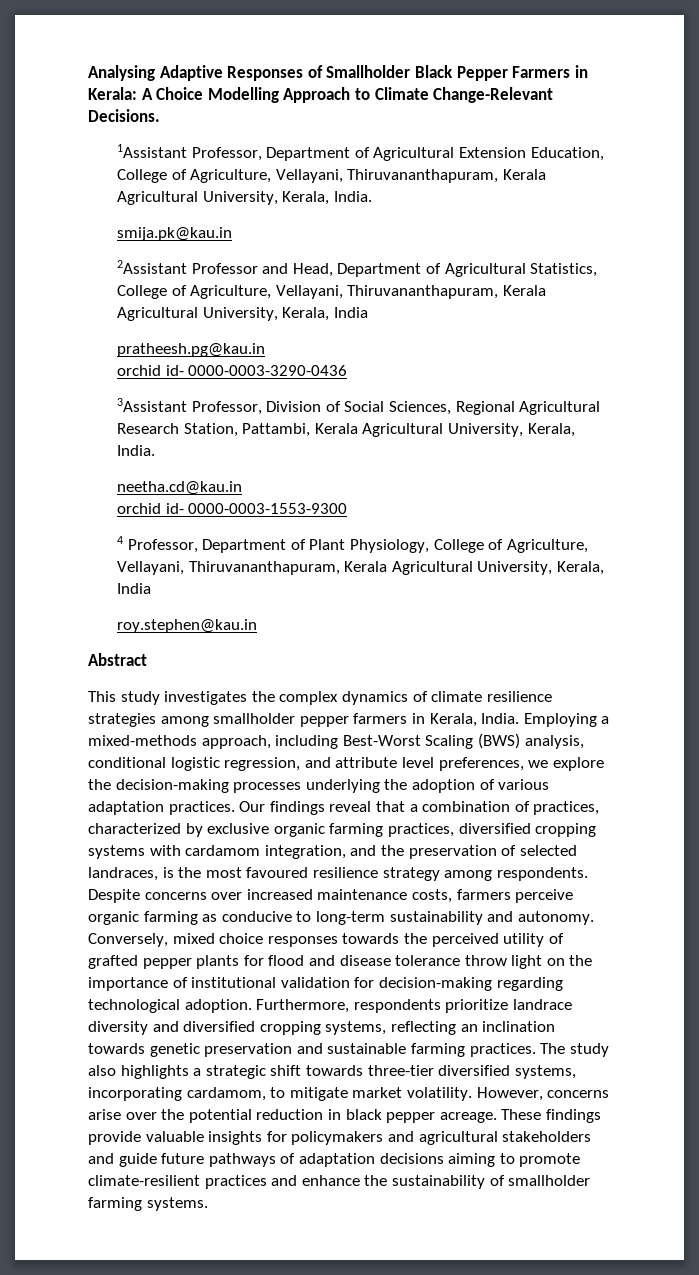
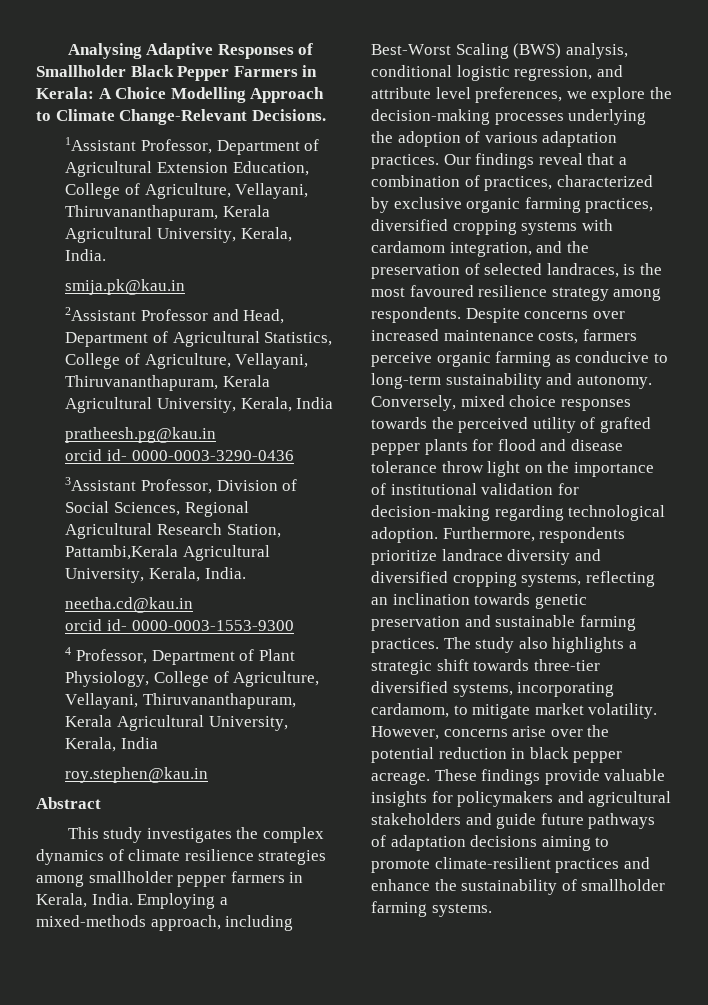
- orchid id- 0000-0003-3290-0436
+ orcid id- 0000-0003-3290-0436
- 3Assistant Professor, Division of Social Sciences, Regional Agricultural Research Station, Pattambi, Kerala Agricultural University, Kerala, India.
+ 3Assistant Professor, Division of Social Sciences, Regional Agricultural Research Station, Pattambi,Kerala Agricultural University, Kerala, India.
- orchid id- 0000-0003-1553-9300
+ orcid id- 0000-0003-1553-9300

